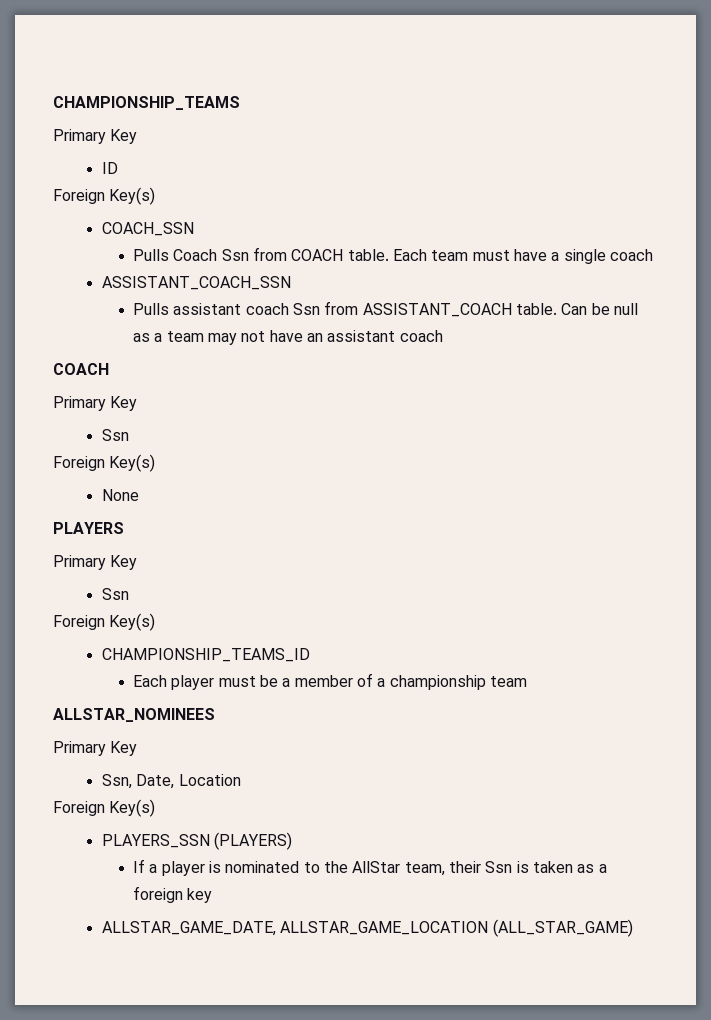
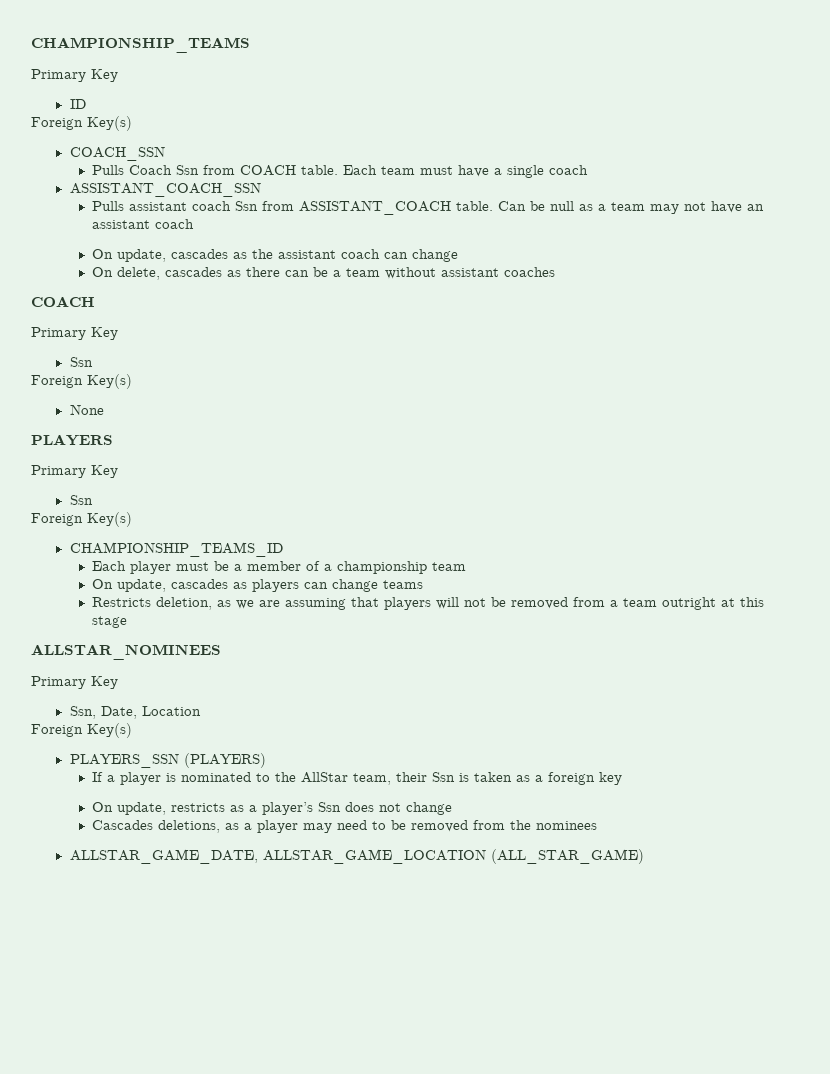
+ On update, cascades as the assistant coach can change
+ On delete, cascades as there can be a team without assistant coaches
+ On update, cascades as players can change teams
+ Restricts deletion, as we are assuming that players will not be removed from a team outright at this stage
+ On update, restricts as a player’s Ssn does not change
+ Cascades deletions, as a player may need to be removed from the nominees

